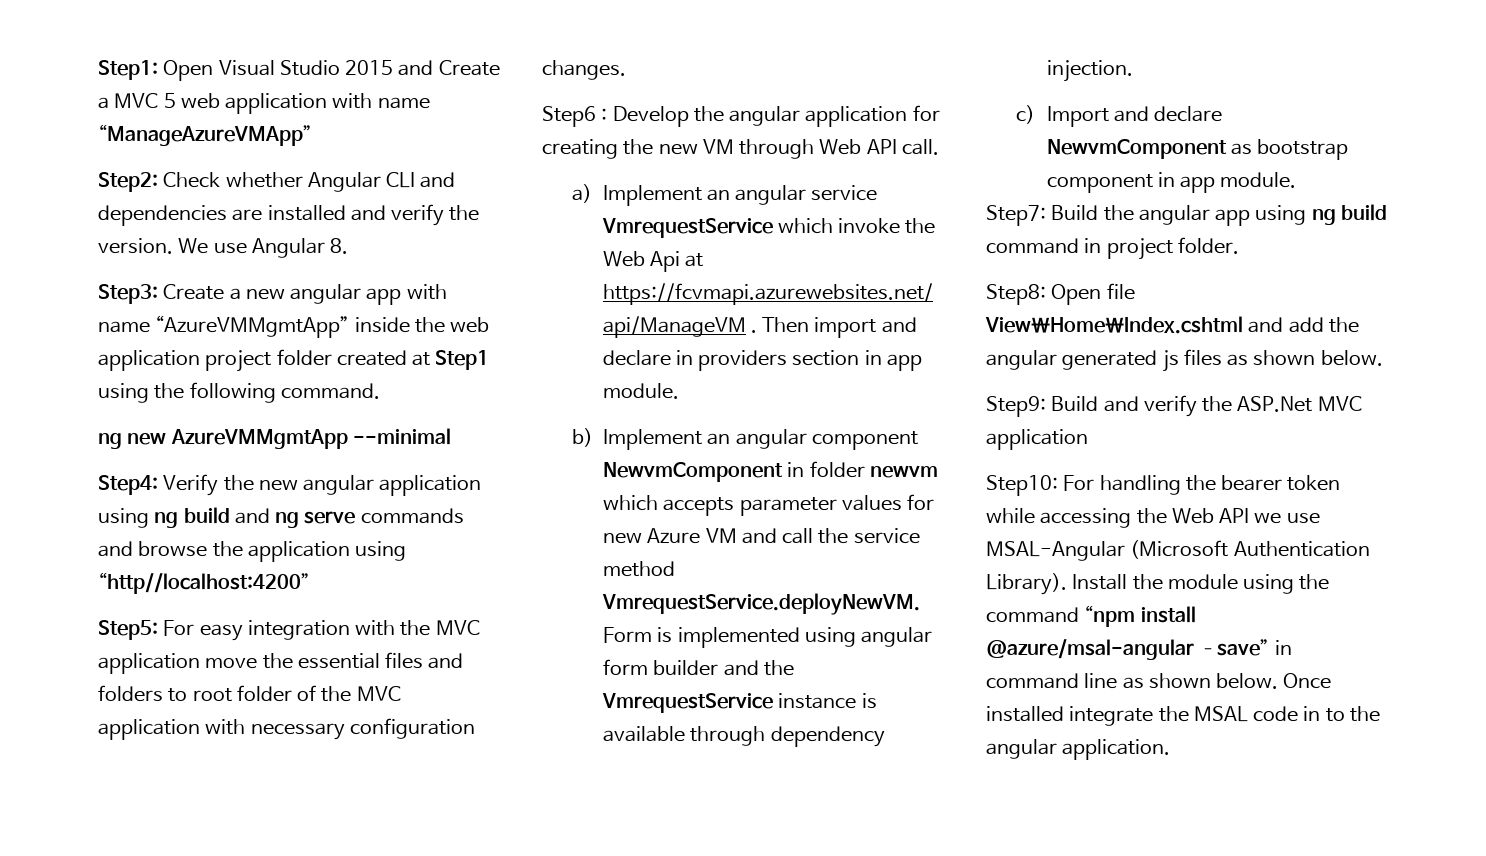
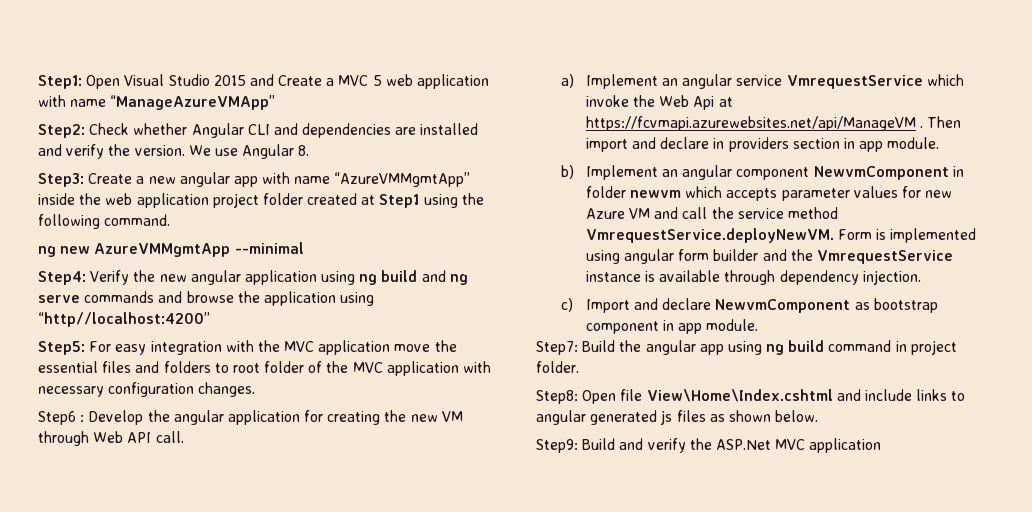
- Step8: Open file View\Home\Index.cshtml and add the angular generated js files as shown below.
+ Step8: Open file View\Home\Index.cshtml and include links to angular generated js files as shown below.
- Step10: For handling the bearer token while accessing the Web API we use MSAL-Angular (Microsoft Authentication Library). Install the module using the command “npm install @azure/msal-angular –save” in command line as shown below. Once installed integrate the MSAL code in to the angular application.

